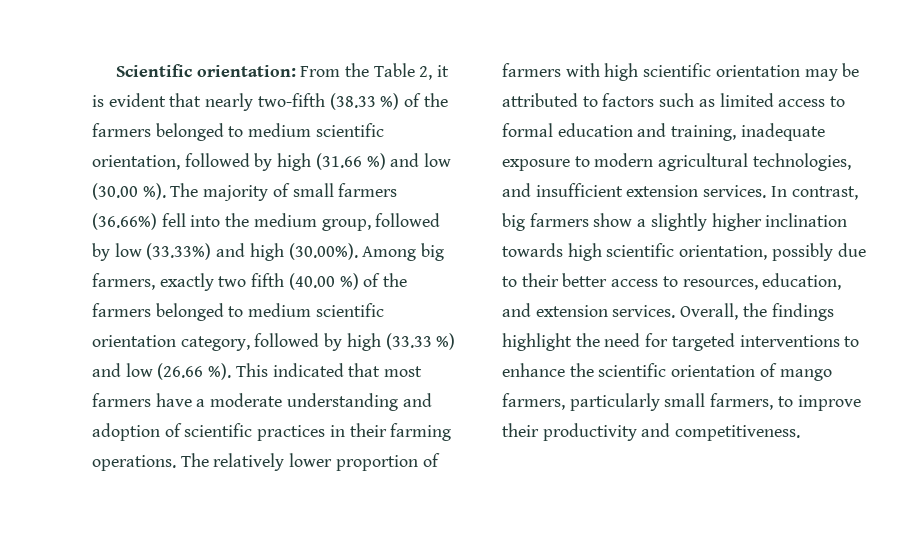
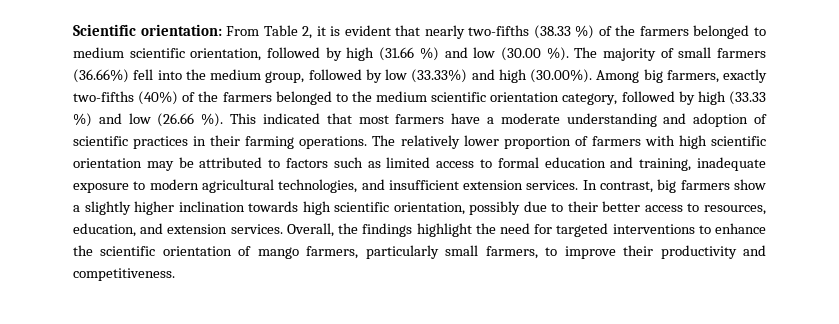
- Scientific orientation: From the Table 2, it is evident that nearly two-fifth (38.33 %) of the farmers belonged to medium scientific orientation, followed by high (31.66 %) and low (30.00 %).
+ Scientific orientation: From Table 2, it is evident that nearly two-fifths (38.33 %) of the farmers belonged to medium scientific orientation, followed by high (31.66 %) and low (30.00 %).
- The majority of small farmers (36.66%) fell into the medium group, followed by low (33.33%) and high (30.00%). Among big farmers, exactly two fifth (40.00 %) of the farmers belonged to medium scientific orientation category, followed by high (33.33 %) and low (26.66 %).
+ The majority of small farmers (36.66%) fell into the medium group, followed by low (33.33%) and high (30.00%). Among big farmers, exactly two-fifths (40%) of the farmers belonged to the medium scientific orientation category, followed by high (33.33 %) and low (26.66 %).

